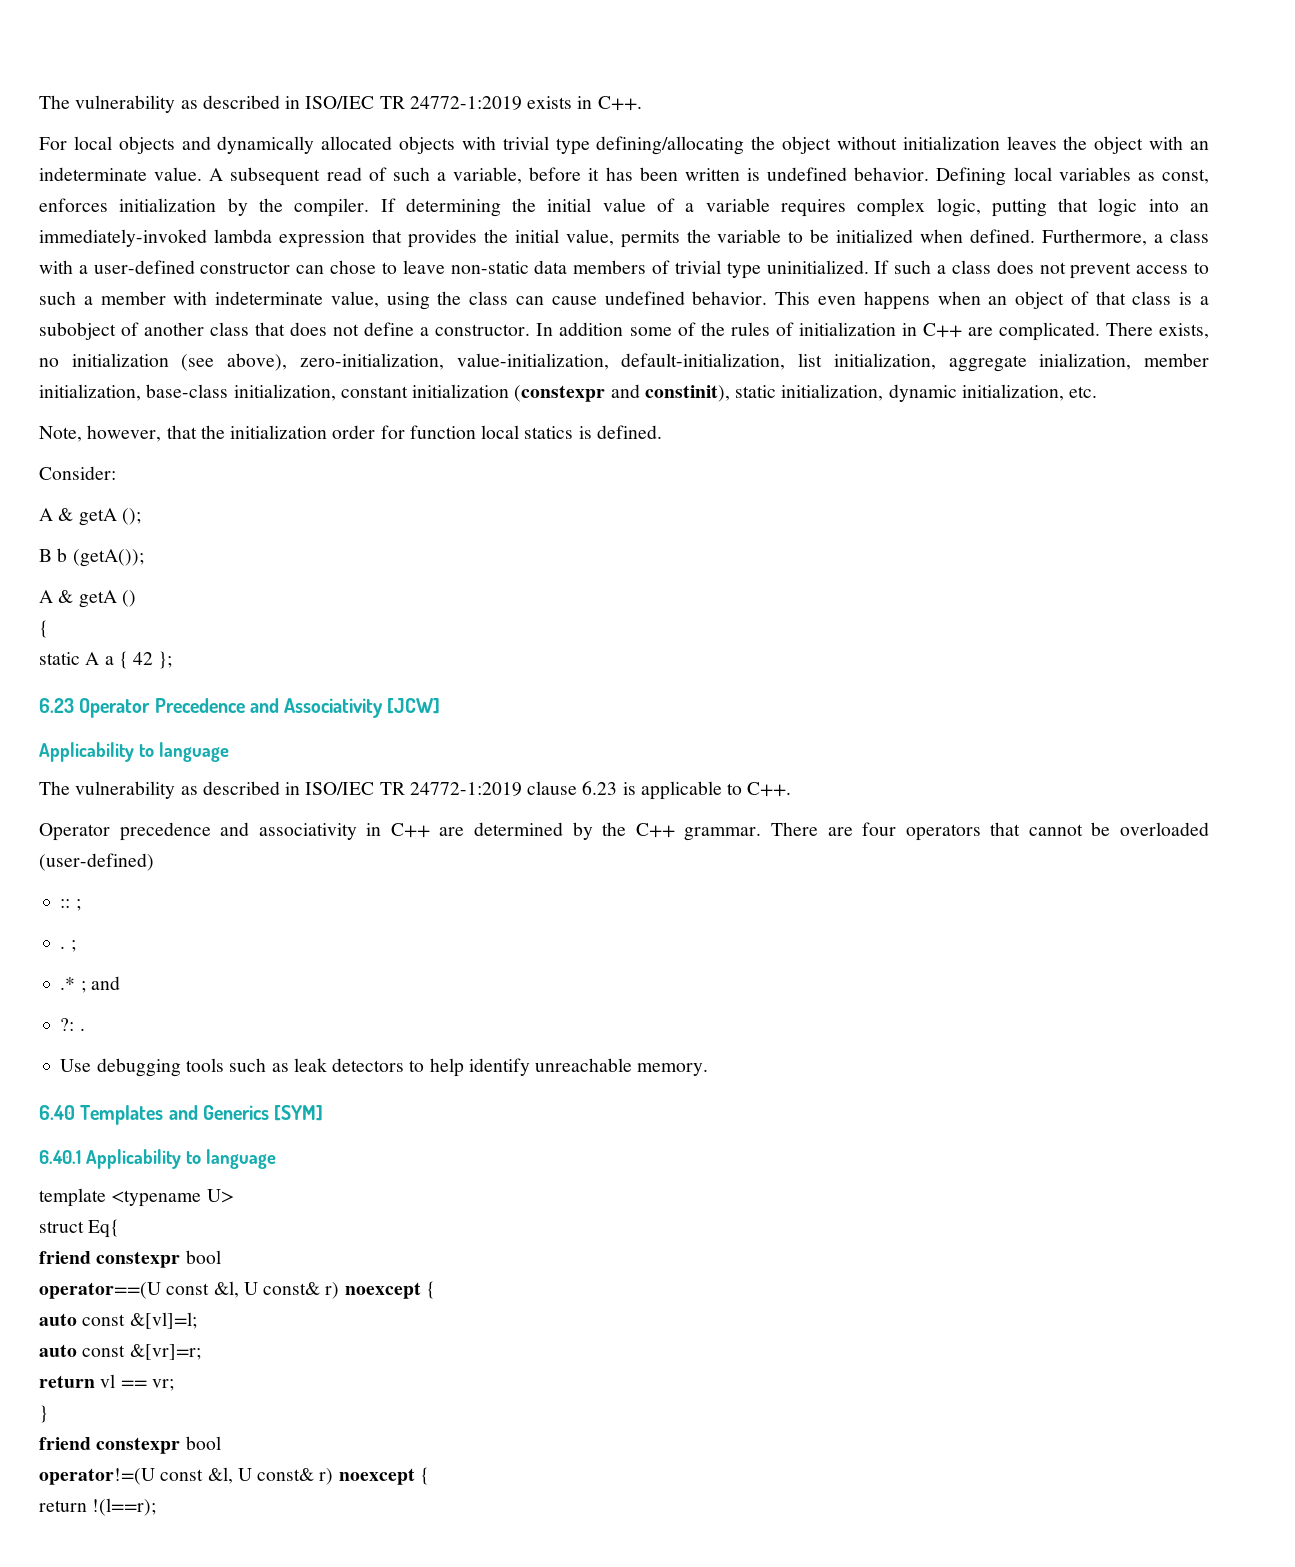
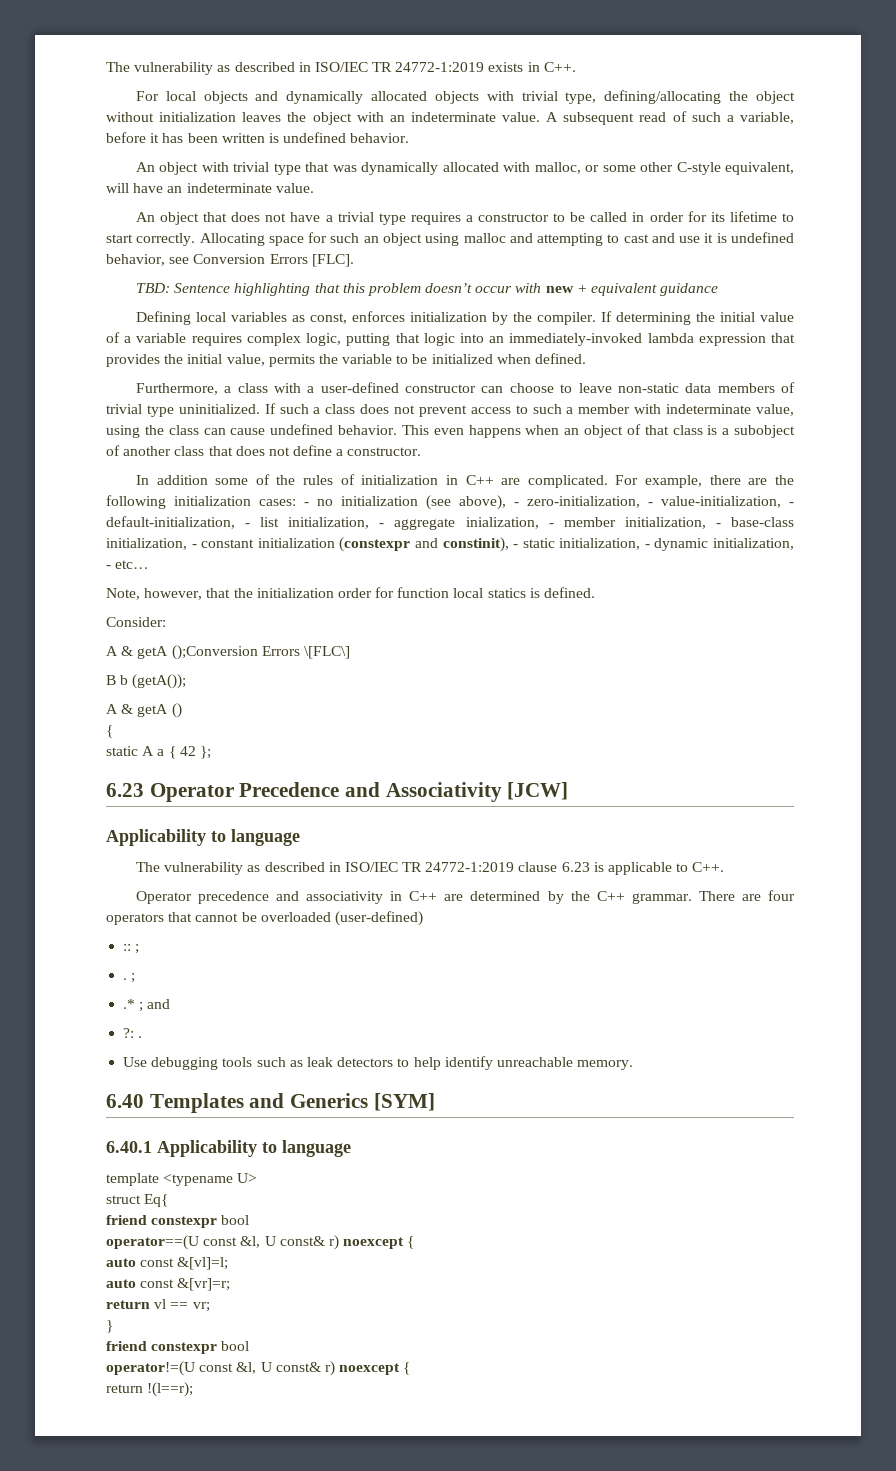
- For local objects and dynamically allocated objects with trivial type defining/allocating the object without initialization leaves the object with an indeterminate value.
+ For local objects and dynamically allocated objects with trivial type, defining/allocating the object without initialization leaves the object with an indeterminate value.
- A subsequent read of such a variable, before it has been written is undefined behavior. Defining local variables as const, enforces initialization by the compiler.
+ A subsequent read of such a variable, before it has been written is undefined behavior.
+ An object with trivial type that was dynamically allocated with malloc, or some other C-style equivalent, will have an indeterminate value.
+ An object that does not have a trivial type requires a constructor to be called in order for its lifetime to start correctly. Allocating space for such an object using malloc and attempting to cast and use it is undefined behavior, see Conversion Errors [FLC].
+ TBD: Sentence highlighting that this problem doesn’t occur with new + equivalent guidance
+ Defining local variables as const, enforces initialization by the compiler.
- If determining the initial value of a variable requires complex logic, putting that logic into an immediately-invoked lambda expression that provides the initial value, permits the variable to be initialized when defined. Furthermore, a class with a user-defined constructor can chose to leave non-static data members of trivial type uninitialized.
+ If determining the initial value of a variable requires complex logic, putting that logic into an immediately-invoked lambda expression that provides the initial value, permits the variable to be initialized when defined.
+ Furthermore, a class with a user-defined constructor can choose to leave non-static data members of trivial type uninitialized.
- This even happens when an object of that class is a subobject of another class that does not define a constructor. In addition some of the rules of initialization in C++ are complicated.
+ This even happens when an object of that class is a subobject of another class that does not define a constructor.
+ In addition some of the rules of initialization in C++ are complicated.
- There exists, no initialization (see above), zero-initialization, value-initialization, default-initialization, list initialization, aggregate inialization, member initialization, base-class initialization, constant initialization (constexpr and constinit), static initialization, dynamic initialization, etc.
+ For example, there are the following initialization cases: - no initialization (see above), - zero-initialization, - value-initialization, - default-initialization, - list initialization, - aggregate inialization, - member initialization, - base-class initialization, - constant initialization (constexpr and constinit), - static initialization, - dynamic initialization, - etc…
- A & getA ();
+ A & getA ();Conversion Errors \[FLC\]

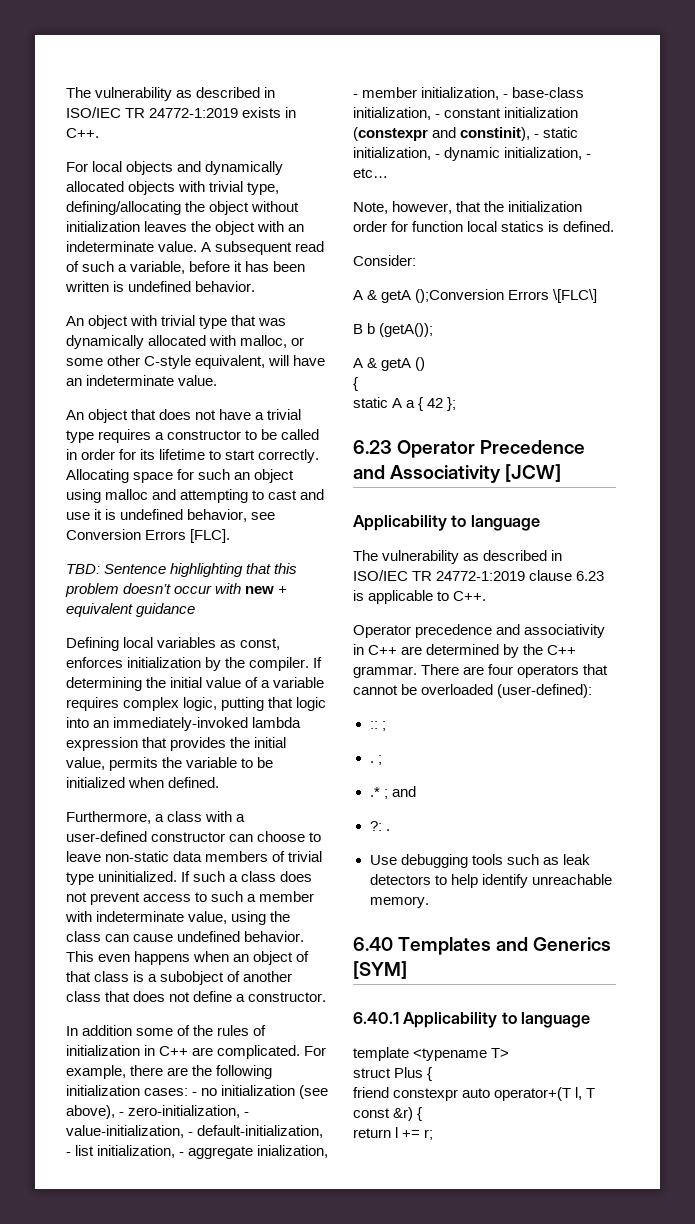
- There are four operators that cannot be overloaded (user-defined)
+ There are four operators that cannot be overloaded (user-defined):
- template <typename U>
+ template <typename T>
- struct Eq{
- friend constexpr bool
- operator==(U const &l, U const& r) noexcept {
- auto const &[vl]=l;
- auto const &[vr]=r;
- return vl == vr;
- }
- friend constexpr bool
- operator!=(U const &l, U const& r) noexcept {
+ struct Plus {
+ friend constexpr auto operator+(T l, T const &r) {
- return !(l==r);
+ return l += r;

